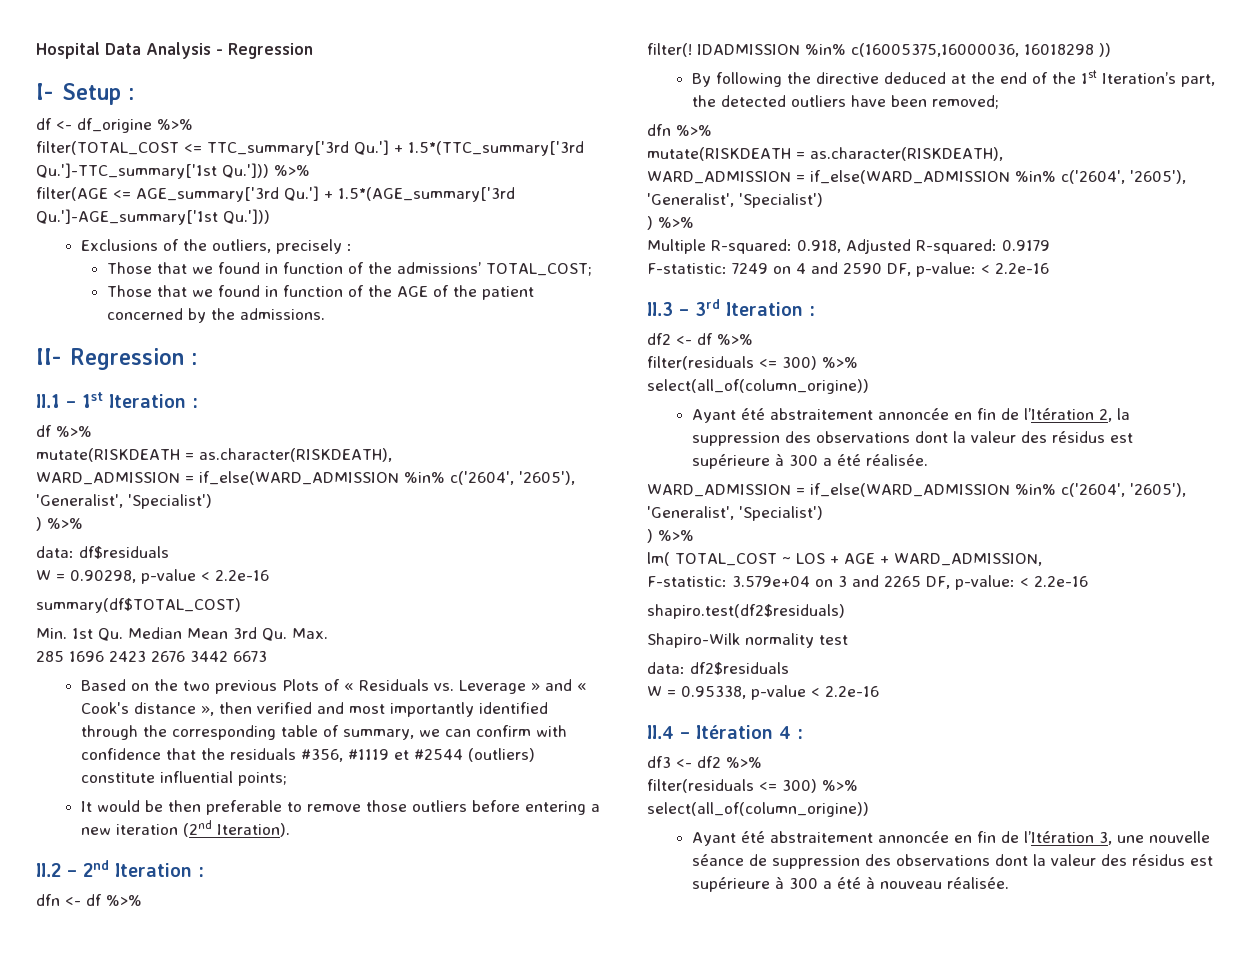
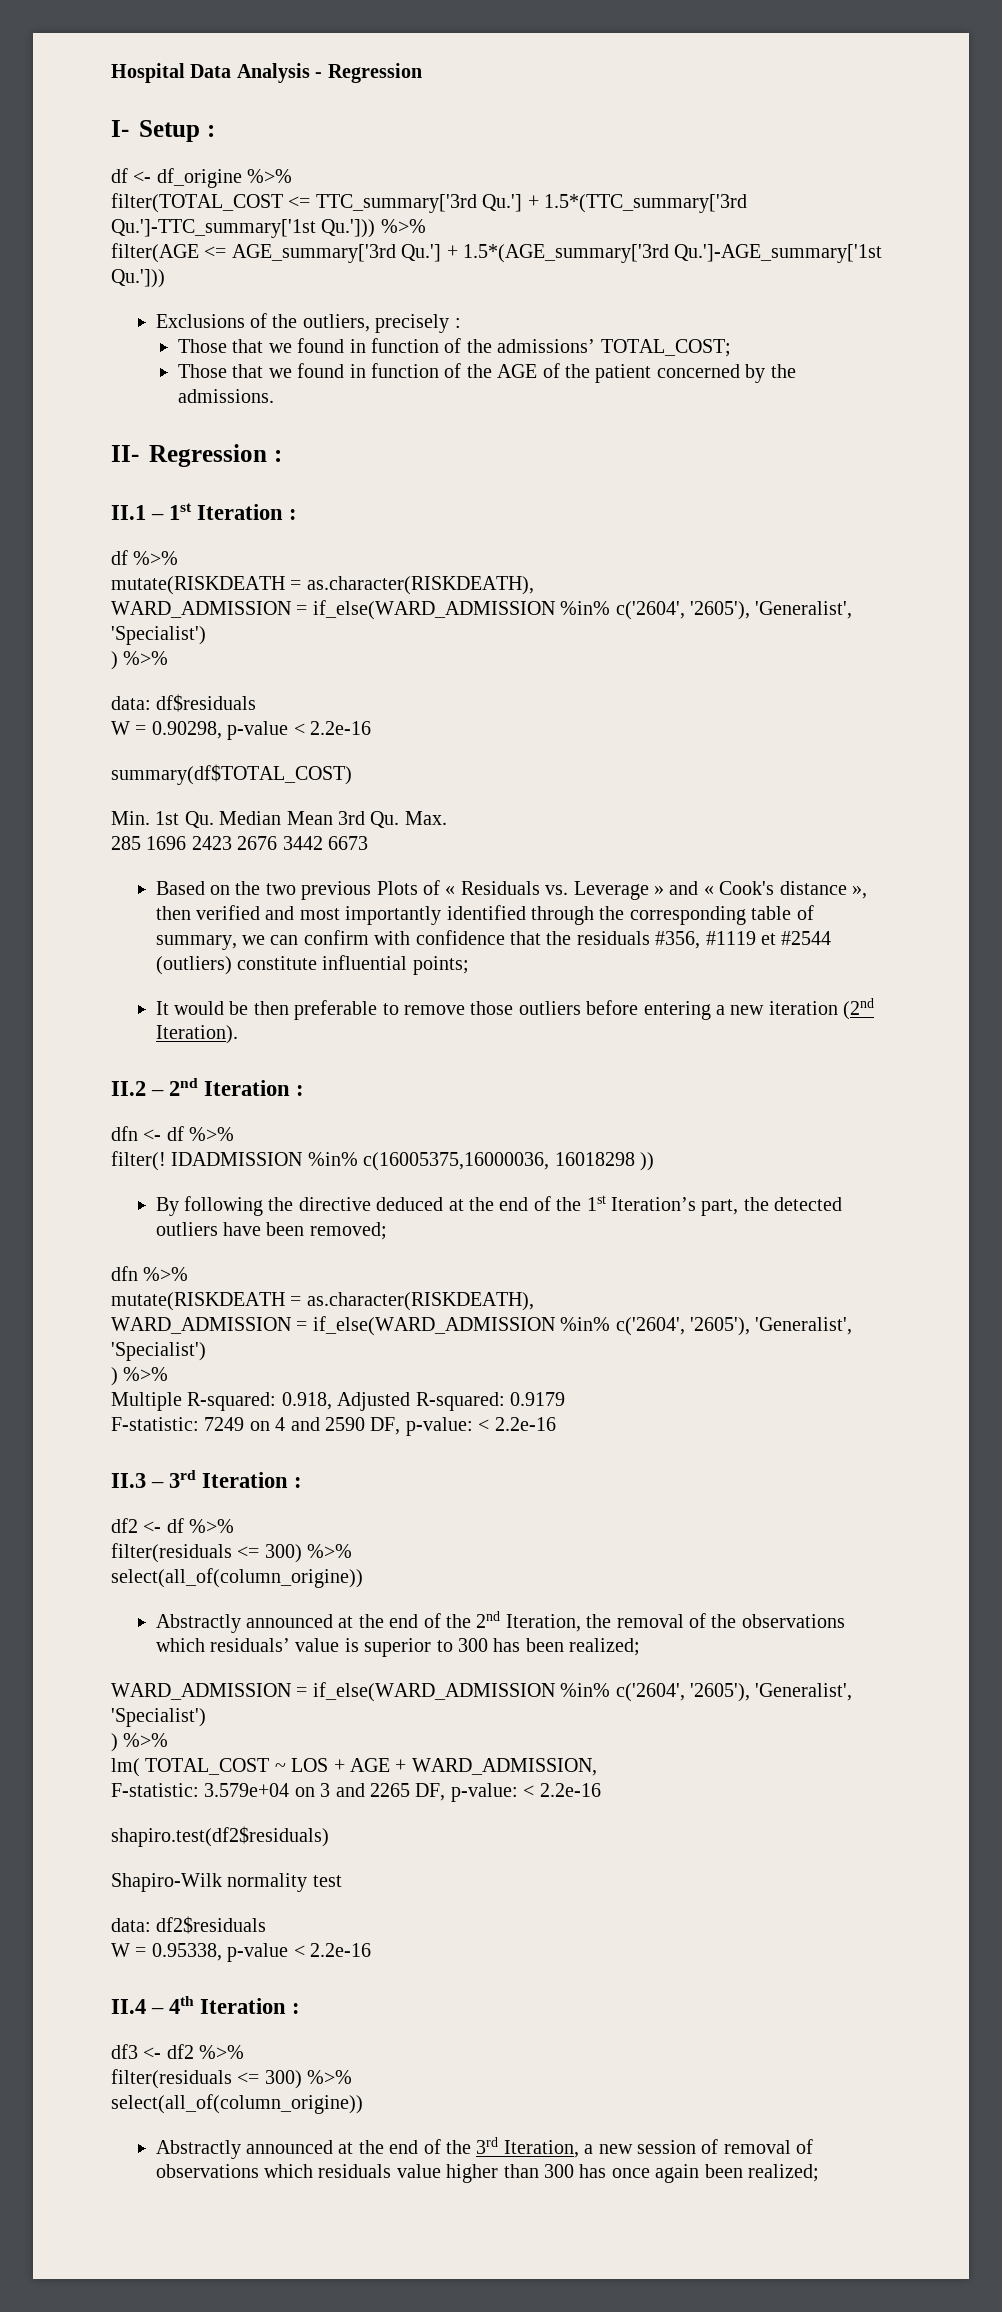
- Ayant été abstraitement annoncée en fin de l’Itération 2, la suppression des observations dont la valeur des résidus est supérieure à 300 a été réalisée.
+ Abstractly announced at the end of the 2nd Iteration, the removal of the observations which residuals’ value is superior to 300 has been realized;
- II.4 – Itération 4 :
+ II.4 – 4th Iteration :
- Ayant été abstraitement annoncée en fin de l’Itération 3, une nouvelle séance de suppression des observations dont la valeur des résidus est supérieure à 300 a été à nouveau réalisée.
+ Abstractly announced at the end of the 3rd Iteration, a new session of removal of observations which residuals value higher than 300 has once again been realized;

